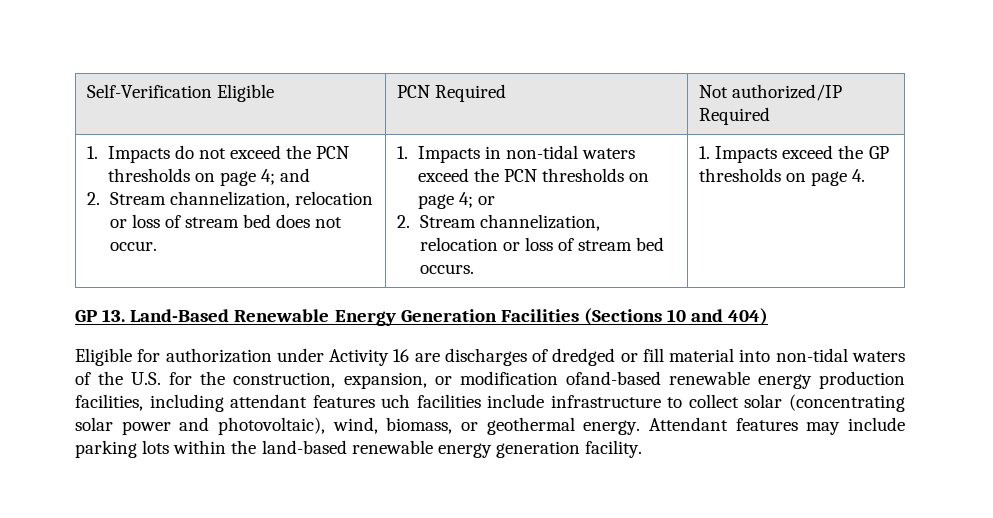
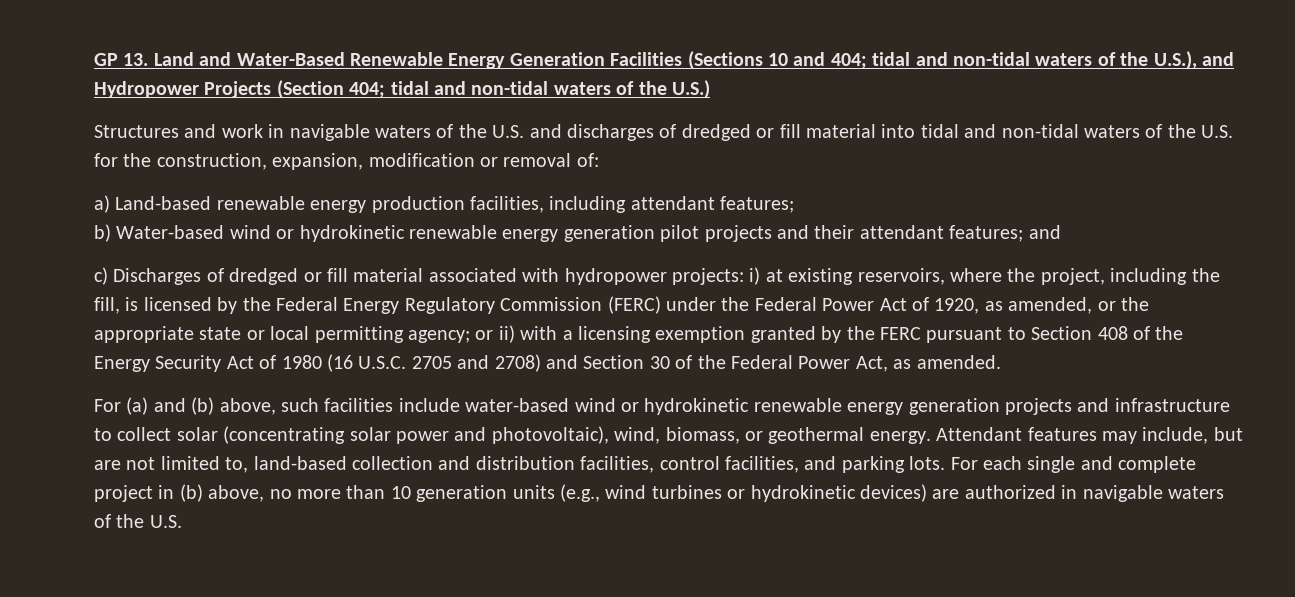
- Self-Verification Eligible | PCN Required | Not authorized/IP Required
- 1. Impacts do not exceed the PCN thresholds on page 4; and
- 2. Stream channelization, relocation or loss of stream bed does not occur. | 1. Impacts in non-tidal waters exceed the PCN thresholds on page 4; or
- 2. Stream channelization, relocation or loss of stream bed occurs. | 1. Impacts exceed the GP thresholds on page 4.
- GP 13. Land-Based Renewable Energy Generation Facilities (Sections 10 and 404)
- Eligible for authorization under Activity 16 are discharges of dredged or fill material into non-tidal waters of the U.S. for the construction, expansion, or modification ofand-based renewable energy production facilities, including attendant features uch facilities include infrastructure to collect solar (concentrating solar power and photovoltaic), wind, biomass, or geothermal energy.
+ GP 13. Land and Water-Based Renewable Energy Generation Facilities (Sections 10 and 404; tidal and non-tidal waters of the U.S.), and Hydropower Projects (Section 404; tidal and non-tidal waters of the U.S.)
+ Structures and work in navigable waters of the U.S. and discharges of dredged or fill material into tidal and non-tidal waters of the U.S. for the construction, expansion, modification or removal of:
+ a) Land-based renewable energy production facilities, including attendant features;
+ b) Water-based wind or hydrokinetic renewable energy generation pilot projects and their attendant features; and
+ c) Discharges of dredged or fill material associated with hydropower projects: i) at existing reservoirs, where the project, including the fill, is licensed by the Federal Energy Regulatory Commission (FERC) under the Federal Power Act of 1920, as amended, or the appropriate state or local permitting agency; or ii) with a licensing exemption granted by the FERC pursuant to Section 408 of the Energy Security Act of 1980 (16 U.S.C. 2705 and 2708) and Section 30 of the Federal Power Act, as amended.
+ For (a) and (b) above, such facilities include water-based wind or hydrokinetic renewable energy generation projects and infrastructure to collect solar (concentrating solar power and photovoltaic), wind, biomass, or geothermal energy.
- Attendant features may include parking lots within the land-based renewable energy generation facility.
+ Attendant features may include, but are not limited to, land-based collection and distribution facilities, control facilities, and parking lots. For each single and complete project in (b) above, no more than 10 generation units (e.g., wind turbines or hydrokinetic devices) are authorized in navigable waters of the U.S.

